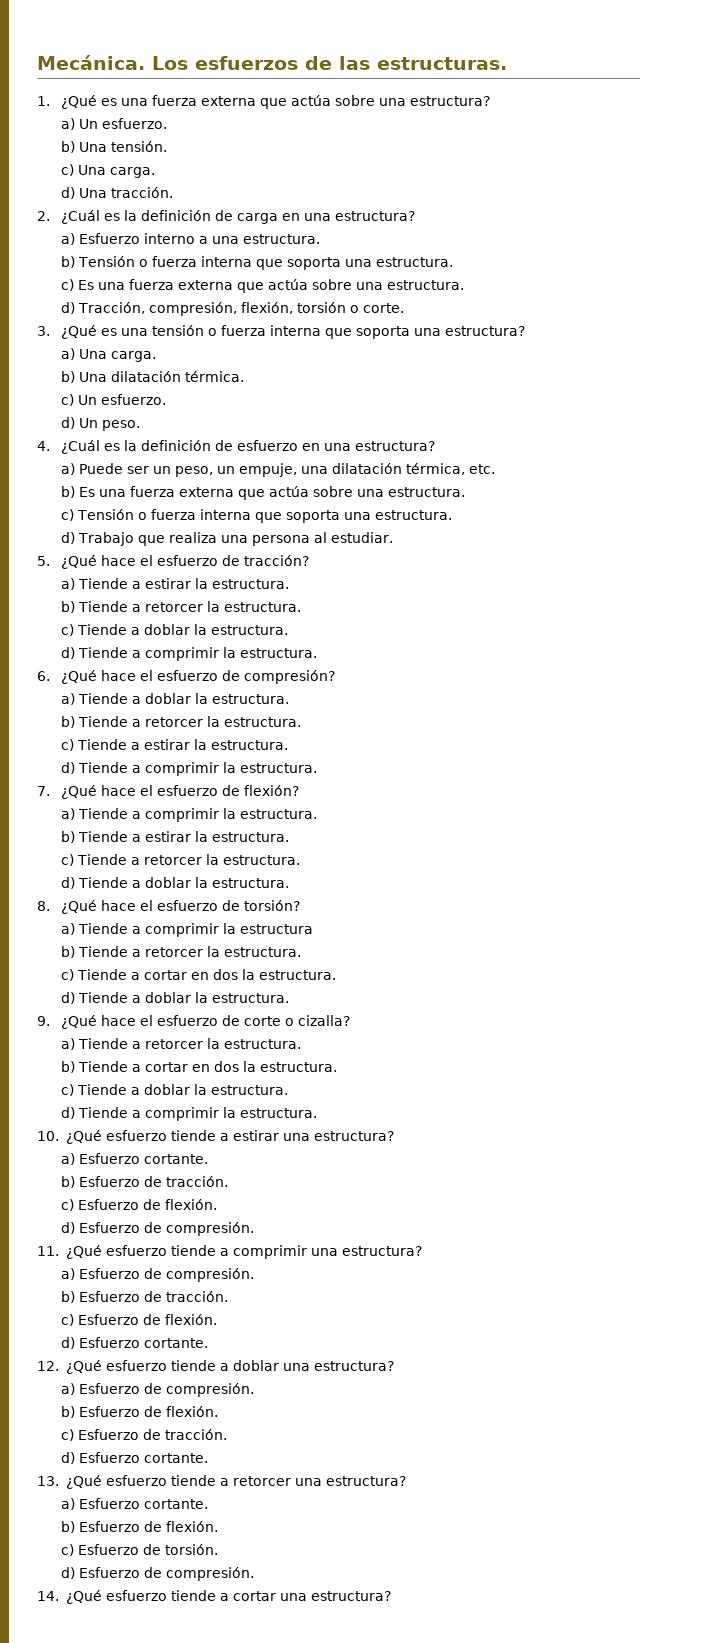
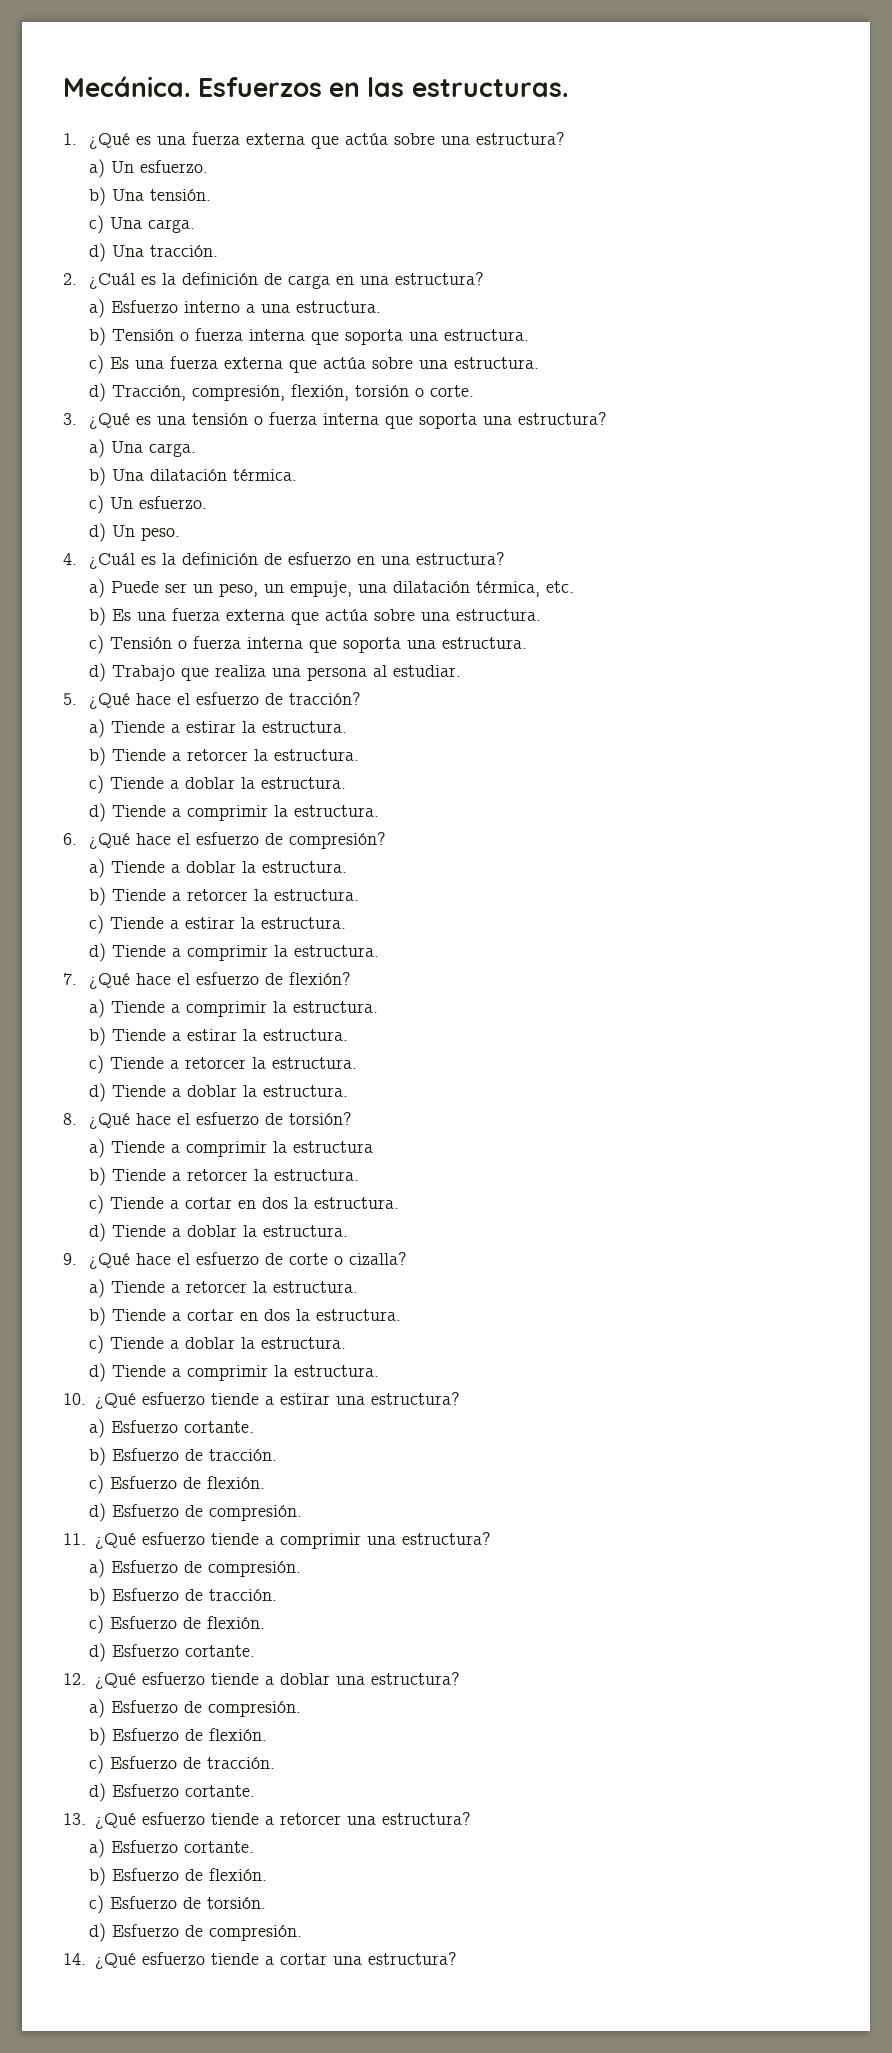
- Los esfuerzos de las estructuras.
+ Esfuerzos en las estructuras.

